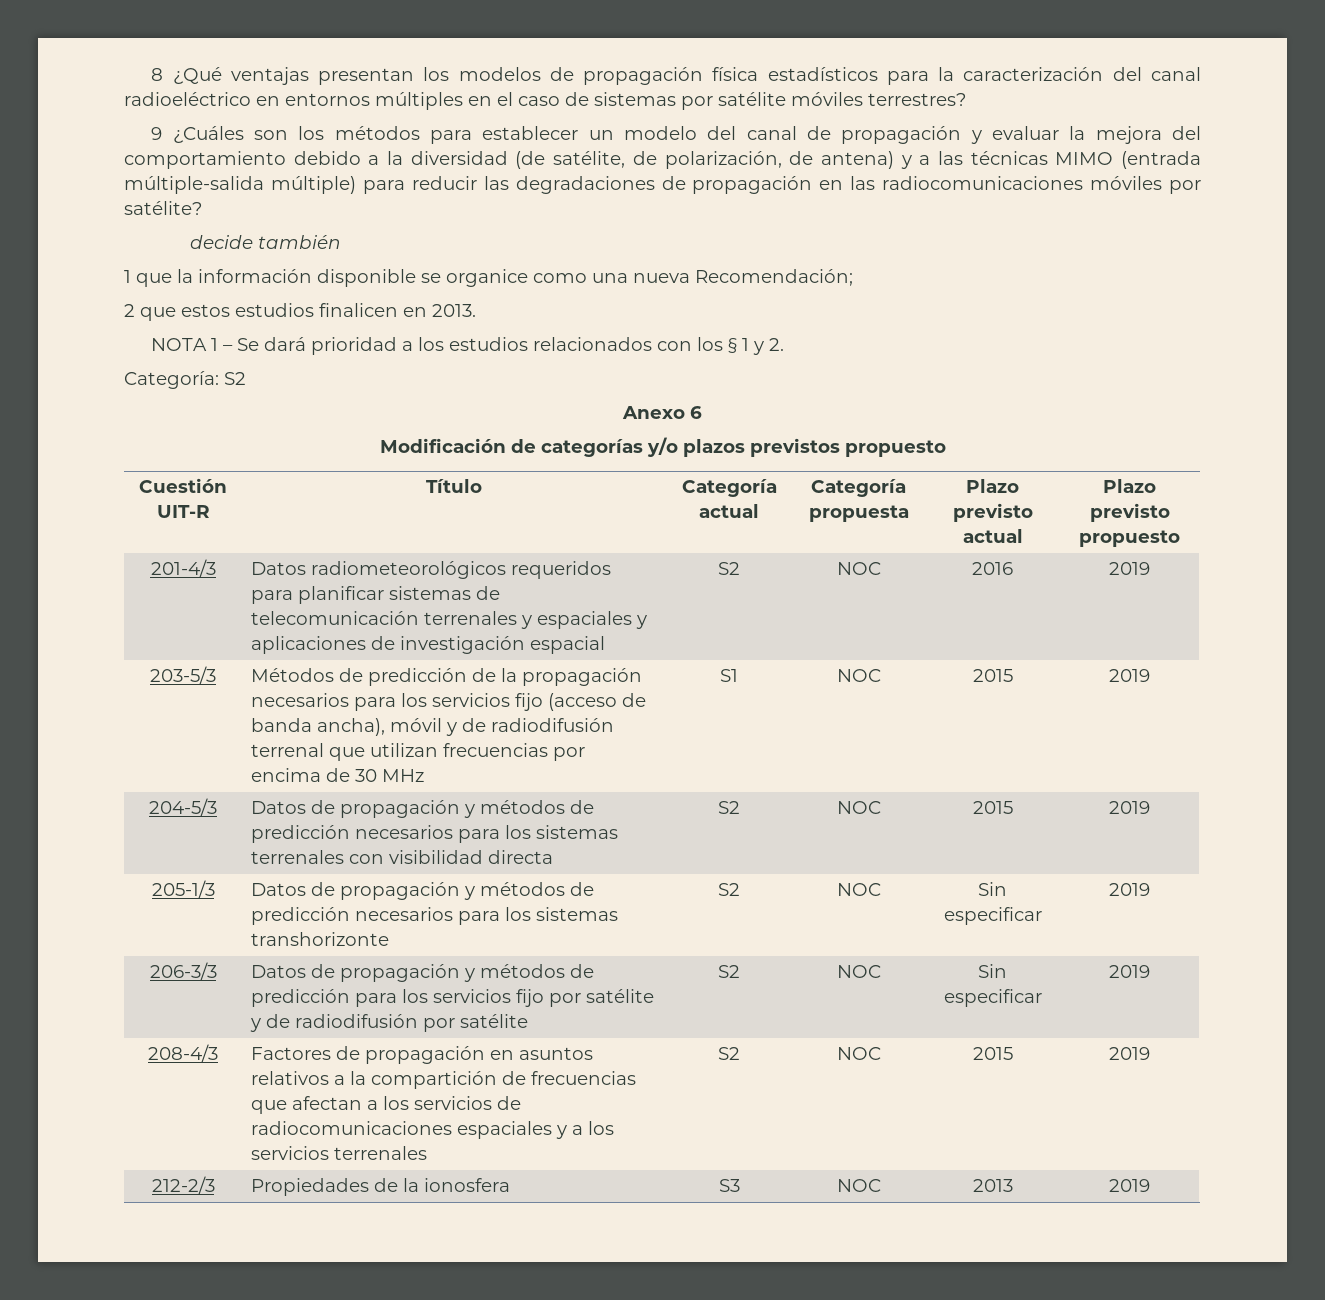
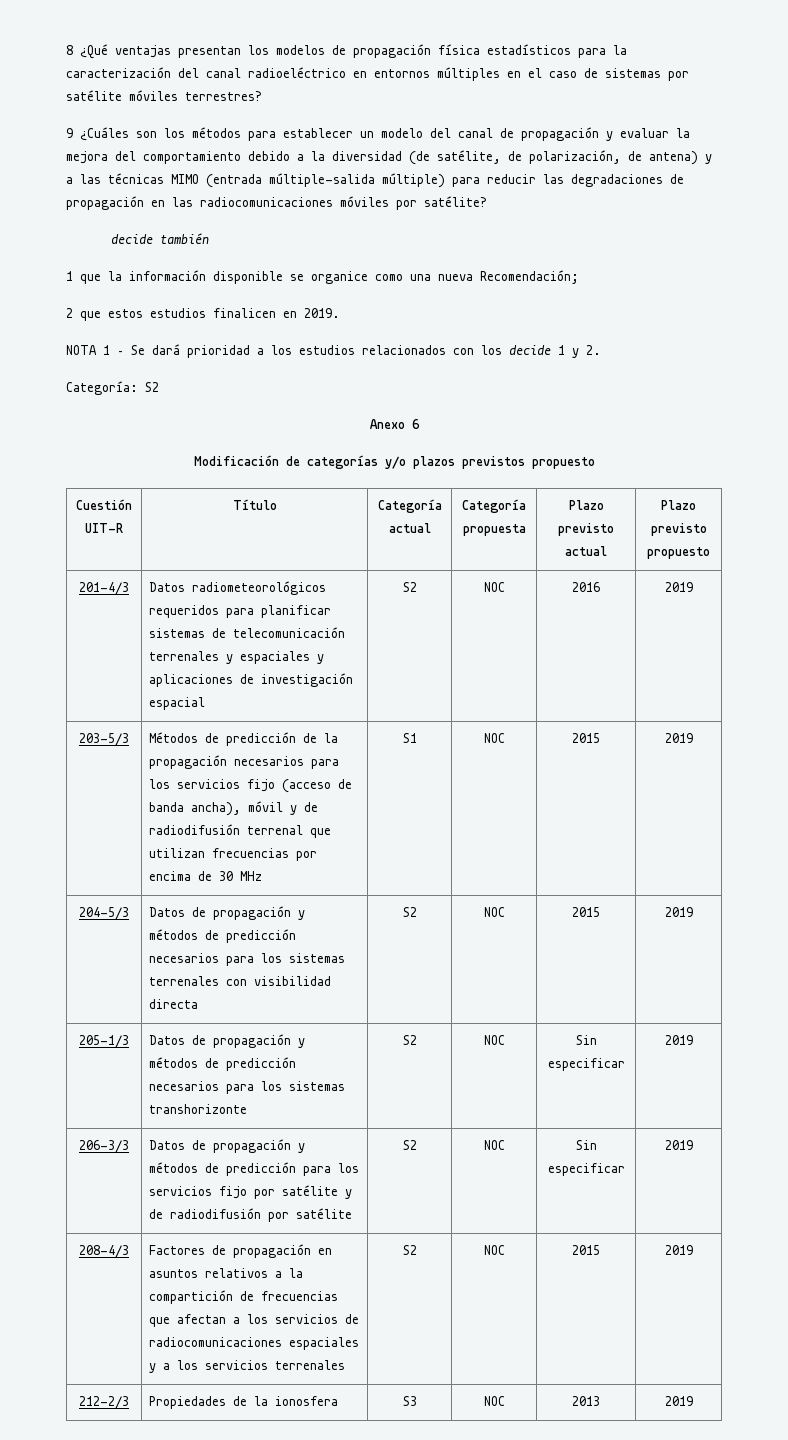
- 2 que estos estudios finalicen en 2013.
+ 2 que estos estudios finalicen en 2019.
- NOTA 1 – Se dará prioridad a los estudios relacionados con los § 1 y 2.
+ NOTA 1 – Se dará prioridad a los estudios relacionados con los decide 1 y 2.

